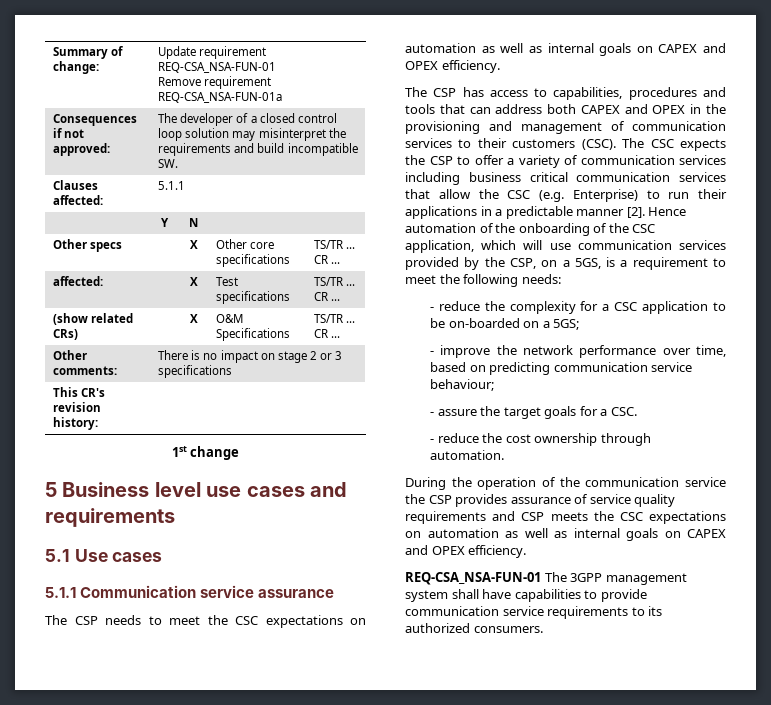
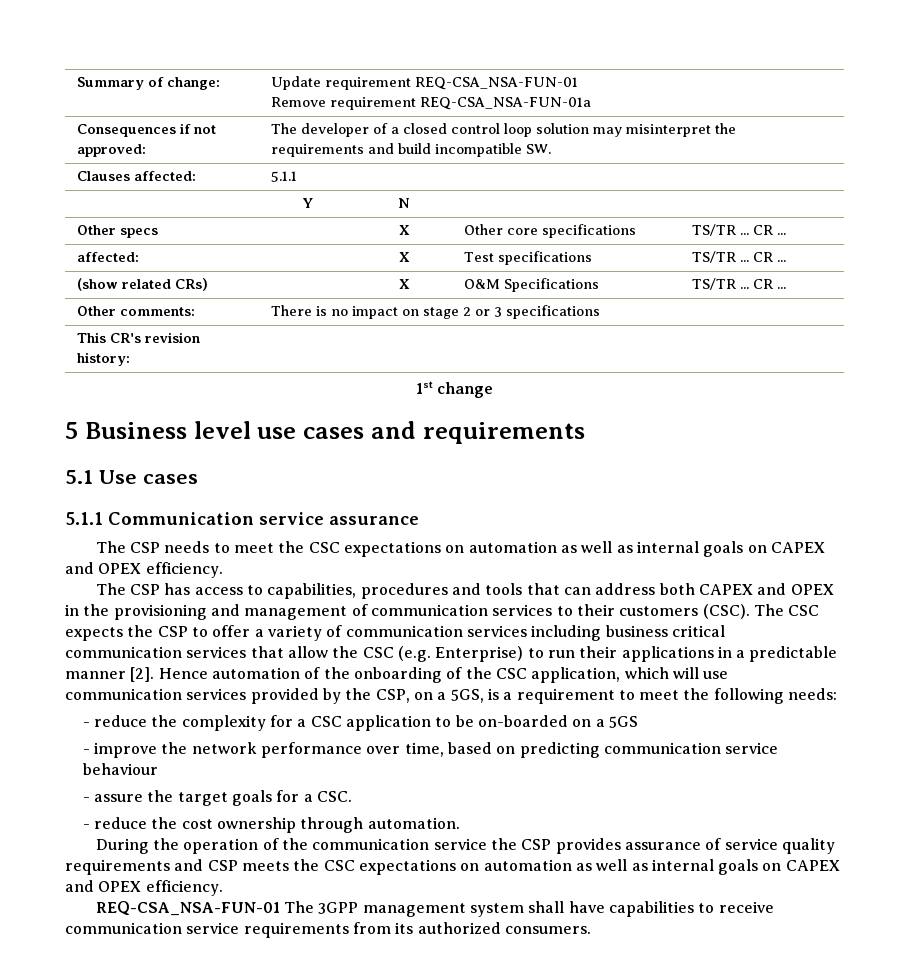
- - reduce the complexity for a CSC application to be on-boarded on a 5GS;
+ - reduce the complexity for a CSC application to be on-boarded on a 5GS
- - improve the network performance over time, based on predicting communication service behaviour;
+ - improve the network performance over time, based on predicting communication service behaviour
- REQ-CSA_NSA-FUN-01 The 3GPP management system shall have capabilities to provide communication service requirements to its authorized consumers.
+ REQ-CSA_NSA-FUN-01 The 3GPP management system shall have capabilities to receive communication service requirements from its authorized consumers.

